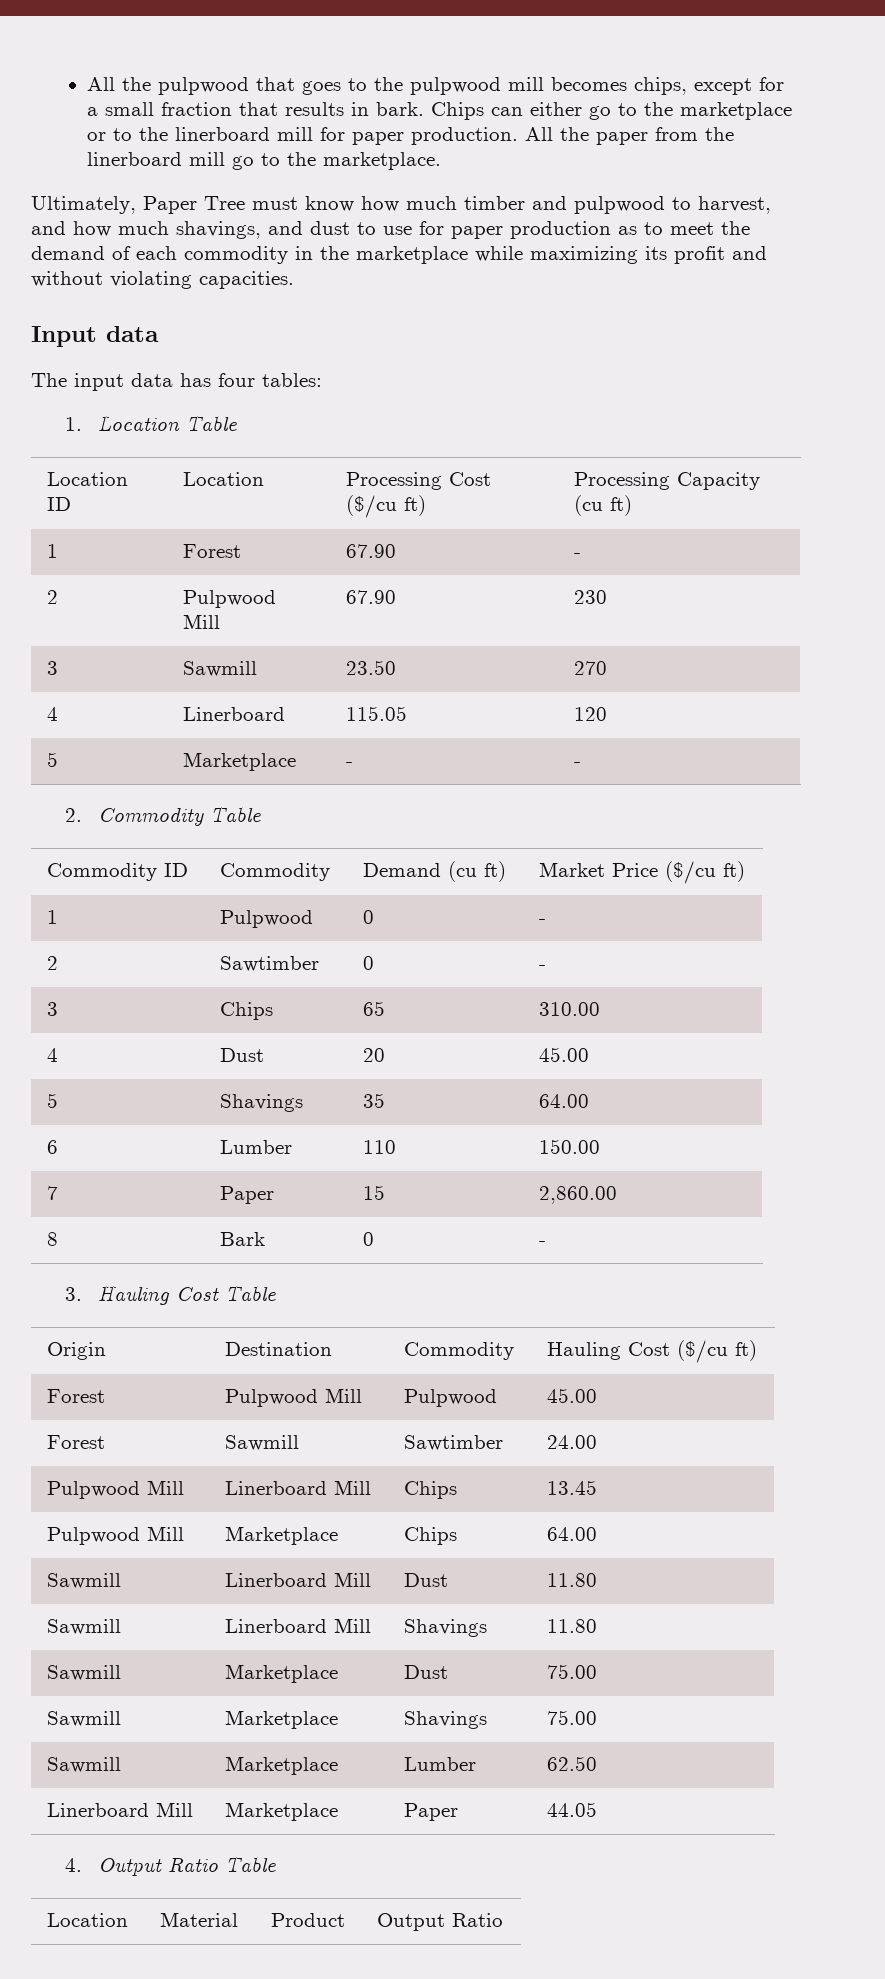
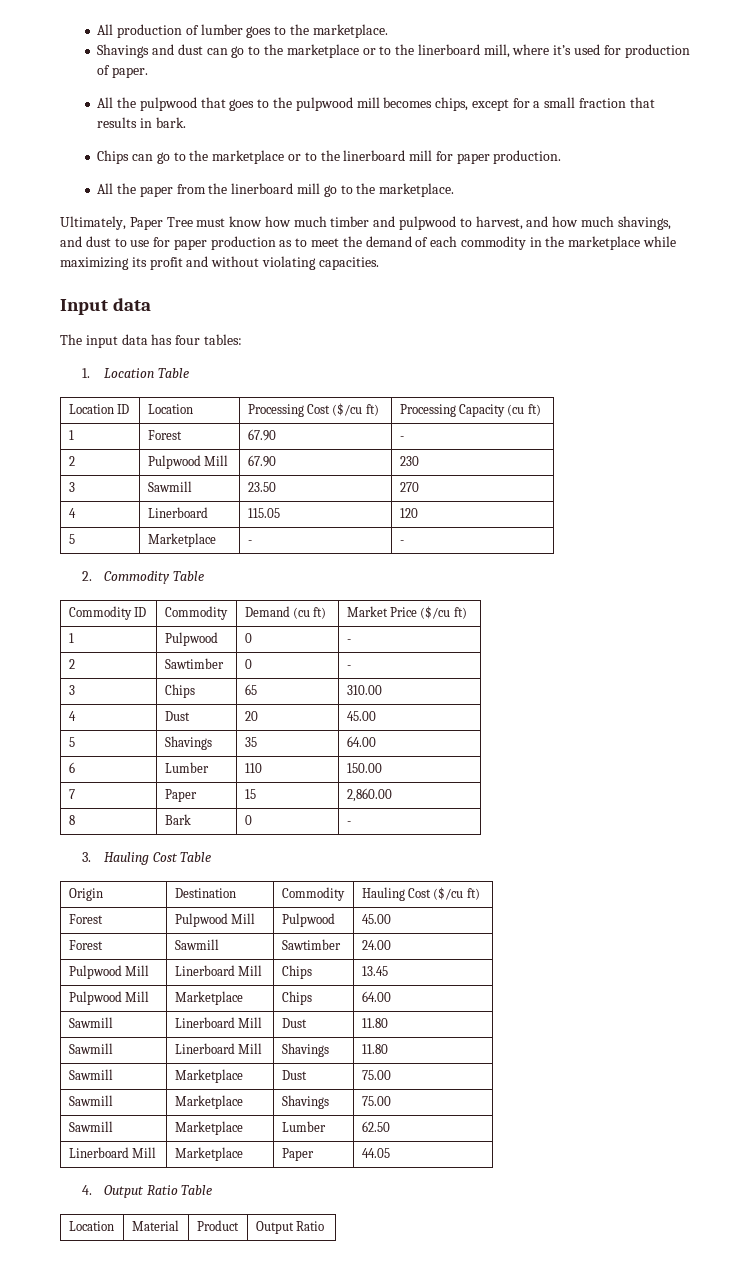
- All the pulpwood that goes to the pulpwood mill becomes chips, except for a small fraction that results in bark. Chips can either go to the marketplace or to the linerboard mill for paper production. All the paper from the linerboard mill go to the marketplace.
+ All production of lumber goes to the marketplace.
+ Shavings and dust can go to the marketplace or to the linerboard mill, where it’s used for production of paper.
+ All the pulpwood that goes to the pulpwood mill becomes chips, except for a small fraction that results in bark.
+ Chips can go to the marketplace or to the linerboard mill for paper production.
+ All the paper from the linerboard mill go to the marketplace.

